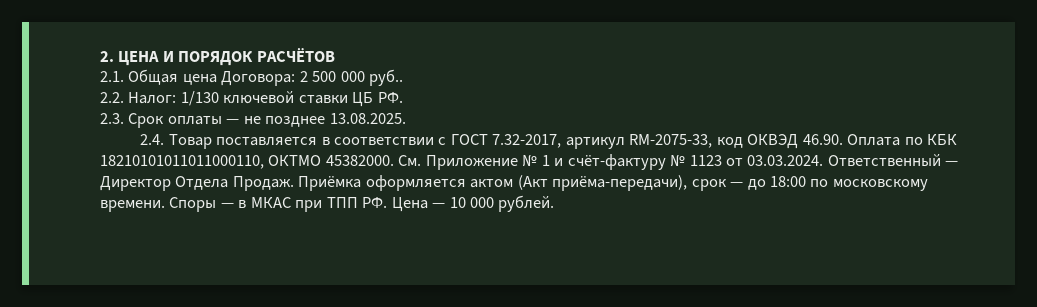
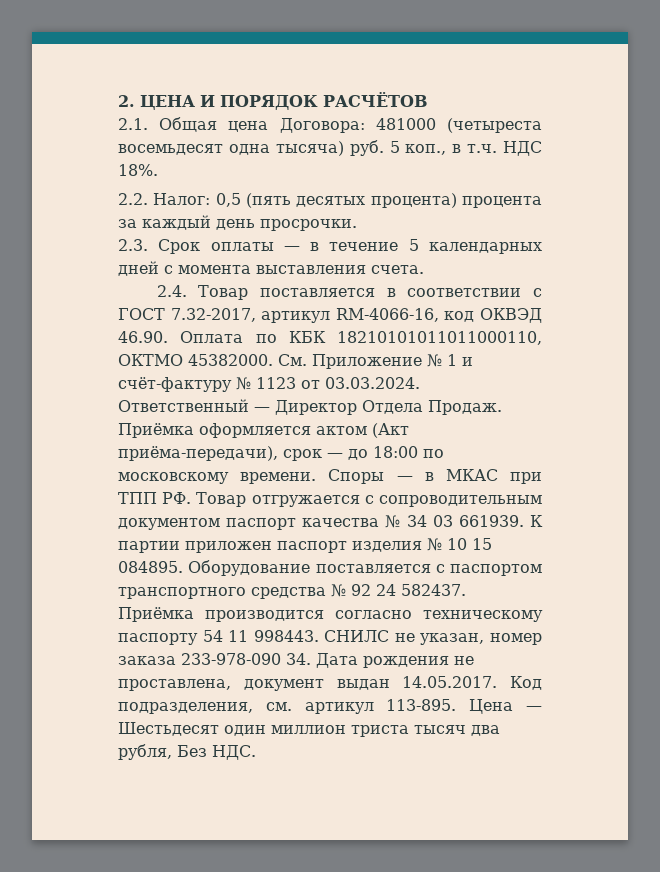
- 2.1. Общая цена Договора: 2 500 000 руб..
- 2.2. Налог: 1/130 ключевой ставки ЦБ РФ.
- 2.3. Срок оплаты — не позднее 13.08.2025.
+ 2.1. Общая цена Договора: 481000 (четыреста восемьдесят одна тысяча) руб. 5 коп., в т.ч. НДС 18%.
+ 2.2. Налог: 0,5 (пять десятых процента) процента за каждый день просрочки.
+ 2.3. Срок оплаты — в течение 5 календарных дней с момента выставления счета.
- 2.4. Товар поставляется в соответствии с ГОСТ 7.32-2017, артикул RM-2075-33, код ОКВЭД 46.90. Оплата по КБК 18210101011011000110, ОКТМО 45382000.
+ 2.4. Товар поставляется в соответствии с ГОСТ 7.32-2017, артикул RM-4066-16, код ОКВЭД 46.90. Оплата по КБК 18210101011011000110, ОКТМО 45382000.
- Споры — в МКАС при ТПП РФ. Цена — 10 000 рублей.
+ Споры — в МКАС при ТПП РФ. Товар отгружается с сопроводительным документом паспорт качества № 34 03 661939. К партии приложен паспорт изделия № 10 15 084895. Оборудование поставляется с паспортом транспортного средства № 92 24 582437. Приёмка производится согласно техническому паспорту 54 11 998443. СНИЛС не указан, номер заказа 233-978-090 34. Дата рождения не проставлена, документ выдан 14.05.2017. Код подразделения, см. артикул 113-895. Цена — Шестьдесят один миллион триста тысяч два рубля, Без НДС.

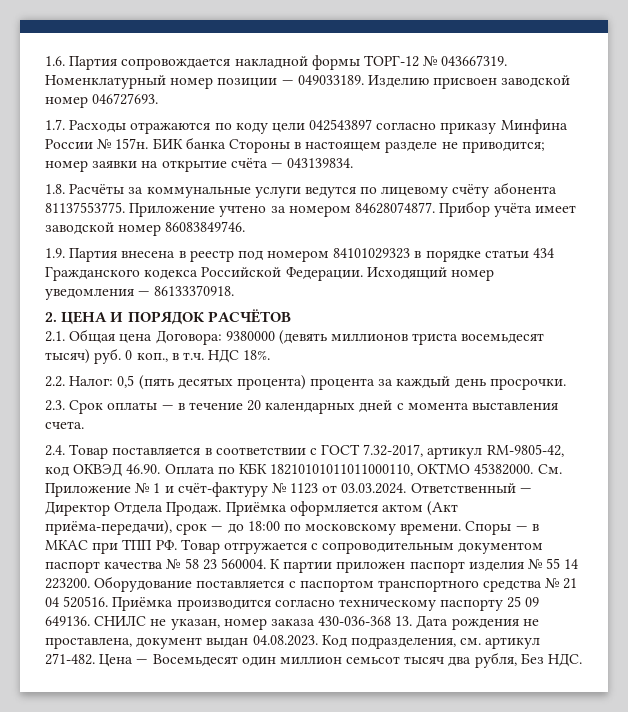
+ 1.6. Партия сопровождается накладной формы ТОРГ-12 № 043667319. Номенклатурный номер позиции — 049033189. Изделию присвоен заводской номер 046727693.
+ 1.7. Расходы отражаются по коду цели 042543897 согласно приказу Минфина России № 157н. БИК банка Стороны в настоящем разделе не приводится; номер заявки на открытие счёта — 043139834.
+ 1.8. Расчёты за коммунальные услуги ведутся по лицевому счёту абонента 81137553775. Приложение учтено за номером 84628074877. Прибор учёта имеет заводской номер 86083849746.
+ 1.9. Партия внесена в реестр под номером 84101029323 в порядке статьи 434 Гражданского кодекса Российской Федерации. Исходящий номер уведомления — 86133370918.
- 2.1. Общая цена Договора: 481000 (четыреста восемьдесят одна тысяча) руб. 5 коп., в т.ч. НДС 18%.
+ 2.1. Общая цена Договора: 9380000 (девять миллионов триста восемьдесят тысяч) руб. 0 коп., в т.ч. НДС 18%.
- 2.3. Срок оплаты — в течение 5 календарных дней с момента выставления счета.
+ 2.3. Срок оплаты — в течение 20 календарных дней с момента выставления счета.
- 2.4. Товар поставляется в соответствии с ГОСТ 7.32-2017, артикул RM-4066-16, код ОКВЭД 46.90. Оплата по КБК 18210101011011000110, ОКТМО 45382000.
+ 2.4. Товар поставляется в соответствии с ГОСТ 7.32-2017, артикул RM-9805-42, код ОКВЭД 46.90. Оплата по КБК 18210101011011000110, ОКТМО 45382000.
- Споры — в МКАС при ТПП РФ. Товар отгружается с сопроводительным документом паспорт качества № 34 03 661939.
+ Споры — в МКАС при ТПП РФ. Товар отгружается с сопроводительным документом паспорт качества № 58 23 560004.
- К партии приложен паспорт изделия № 10 15 084895.
+ К партии приложен паспорт изделия № 55 14 223200.
- Оборудование поставляется с паспортом транспортного средства № 92 24 582437.
+ Оборудование поставляется с паспортом транспортного средства № 21 04 520516.
- Приёмка производится согласно техническому паспорту 54 11 998443.
+ Приёмка производится согласно техническому паспорту 25 09 649136.
- СНИЛС не указан, номер заказа 233-978-090 34. Дата рождения не проставлена, документ выдан 14.05.2017. Код подразделения, см. артикул 113-895.
+ СНИЛС не указан, номер заказа 430-036-368 13. Дата рождения не проставлена, документ выдан 04.08.2023. Код подразделения, см. артикул 271-482.
- Цена — Шестьдесят один миллион триста тысяч два рубля, Без НДС.
+ Цена — Восемьдесят один миллион семьсот тысяч два рубля, Без НДС.

